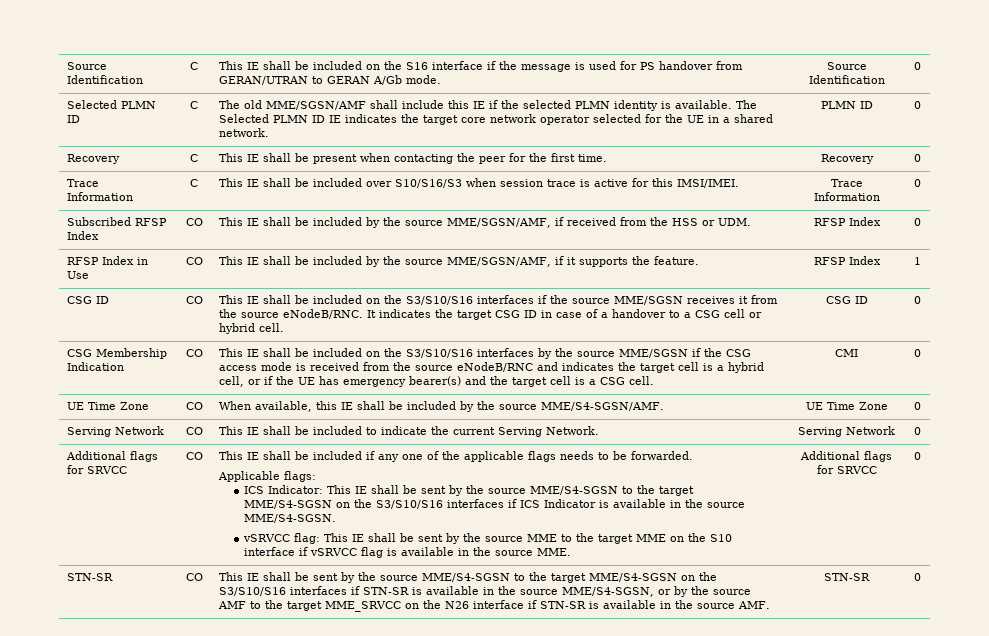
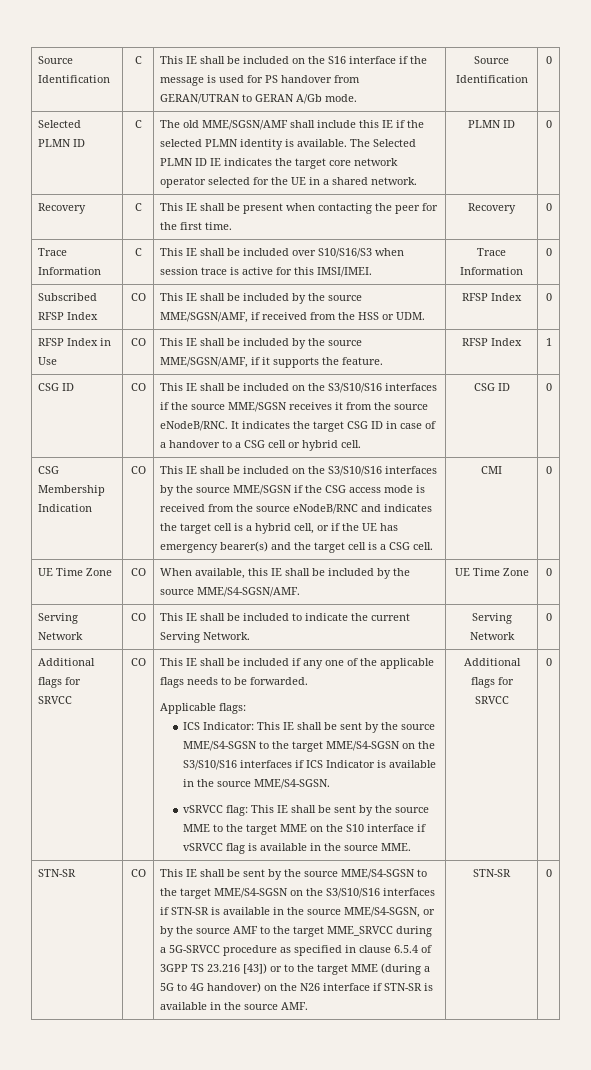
- This IE shall be sent by the source MME/S4-SGSN to the target MME/S4-SGSN on the S3/S10/S16 interfaces if STN-SR is available in the source MME/S4-SGSN, or by the source AMF to the target MME_SRVCC on the N26 interface if STN-SR is available in the source AMF.
+ This IE shall be sent by the source MME/S4-SGSN to the target MME/S4-SGSN on the S3/S10/S16 interfaces if STN-SR is available in the source MME/S4-SGSN, or by the source AMF to the target MME_SRVCC during a 5G-SRVCC procedure as specified in clause 6.5.4 of 3GPP TS 23.216 [43]) or to the target MME (during a 5G to 4G handover) on the N26 interface if STN-SR is available in the source AMF.

